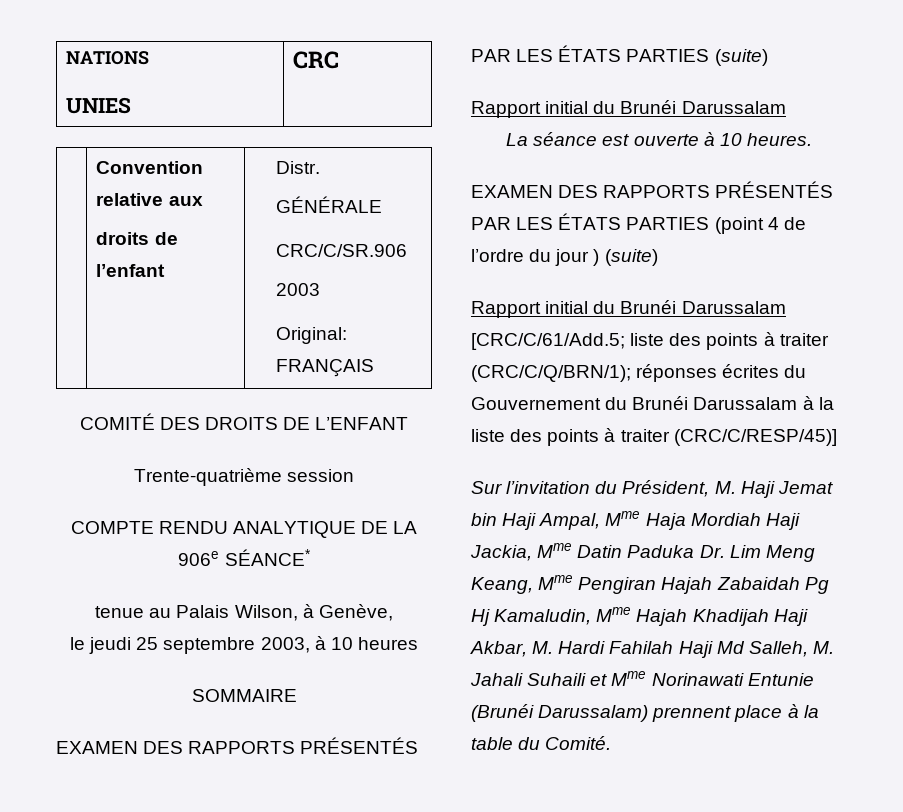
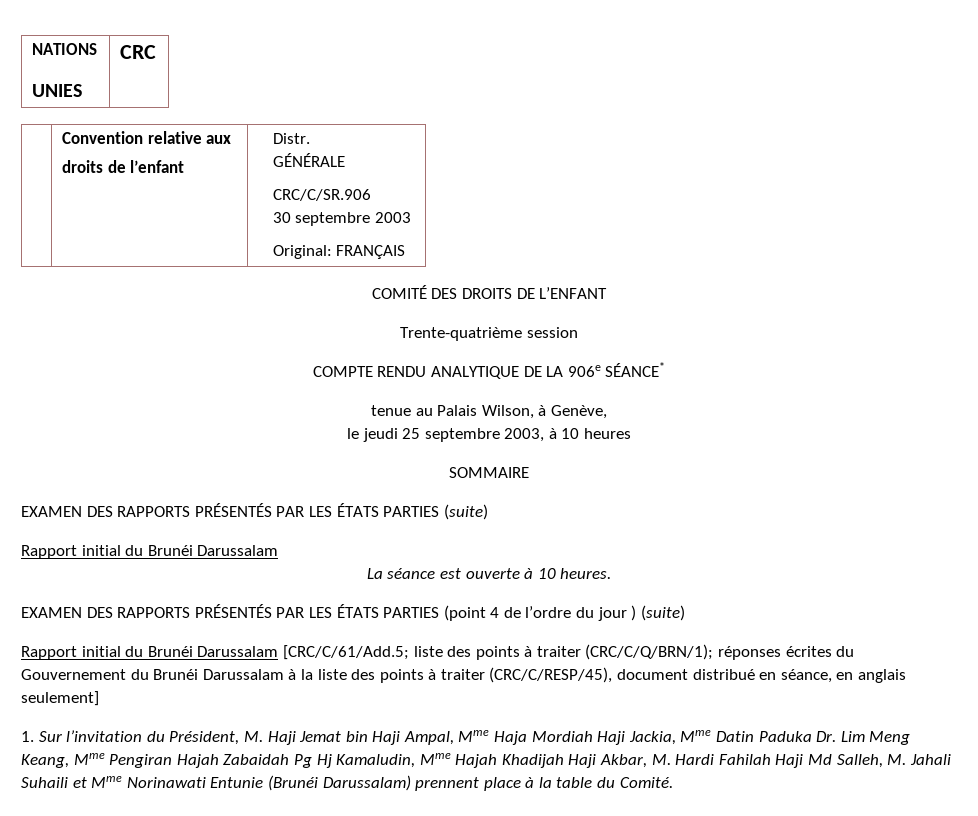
  | Convention relative aux
  droits de l’enfant | Distr.
  GÉNÉRALE
  CRC/C/SR.906
- 2003
+ 30 septembre 2003
- réponses écrites du Gouvernement du Brunéi Darussalam à la liste des points à traiter (CRC/C/RESP/45)]
- Sur l’invitation du Président, M. Haji Jemat bin Haji Ampal, Mme Haja Mordiah Haji Jackia, Mme Datin Paduka Dr. Lim Meng Keang, Mme Pengiran Hajah Zabaidah Pg Hj Kamaludin, Mme Hajah Khadijah Haji Akbar, M. Hardi Fahilah Haji Md Salleh, M. Jahali Suhaili et Mme Norinawati Entunie (Brunéi Darussalam) prennent place à la table du Comité.
+ réponses écrites du Gouvernement du Brunéi Darussalam à la liste des points à traiter (CRC/C/RESP/45), document distribué en séance, en anglais seulement]
+ 1. Sur l’invitation du Président, M. Haji Jemat bin Haji Ampal, Mme Haja Mordiah Haji Jackia, Mme Datin Paduka Dr. Lim Meng Keang, Mme Pengiran Hajah Zabaidah Pg Hj Kamaludin, Mme Hajah Khadijah Haji Akbar, M. Hardi Fahilah Haji Md Salleh, M. Jahali Suhaili et Mme Norinawati Entunie (Brunéi Darussalam) prennent place à la table du Comité.

